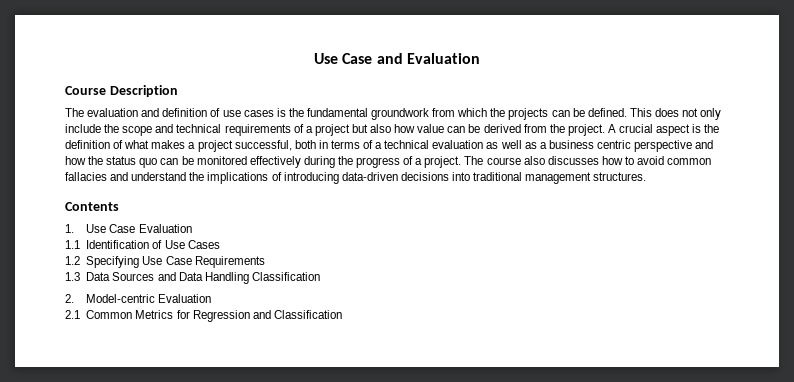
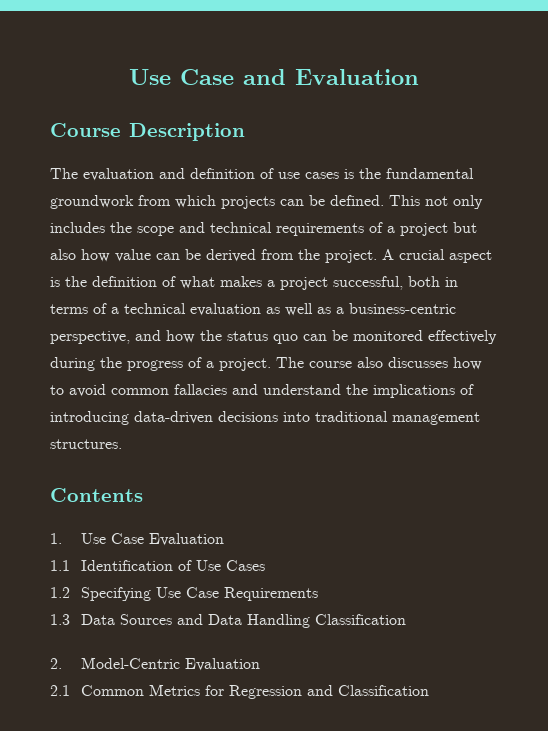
- The evaluation and definition of use cases is the fundamental groundwork from which the projects can be defined.
+ The evaluation and definition of use cases is the fundamental groundwork from which projects can be defined.
- This does not only include the scope and technical requirements of a project but also how value can be derived from the project.
+ This not only includes the scope and technical requirements of a project but also how value can be derived from the project.
- A crucial aspect is the definition of what makes a project successful, both in terms of a technical evaluation as well as a business centric perspective and how the status quo can be monitored effectively during the progress of a project.
+ A crucial aspect is the definition of what makes a project successful, both in terms of a technical evaluation as well as a business-centric perspective, and how the status quo can be monitored effectively during the progress of a project.
- 2. Model-centric Evaluation
+ 2. Model-Centric Evaluation

